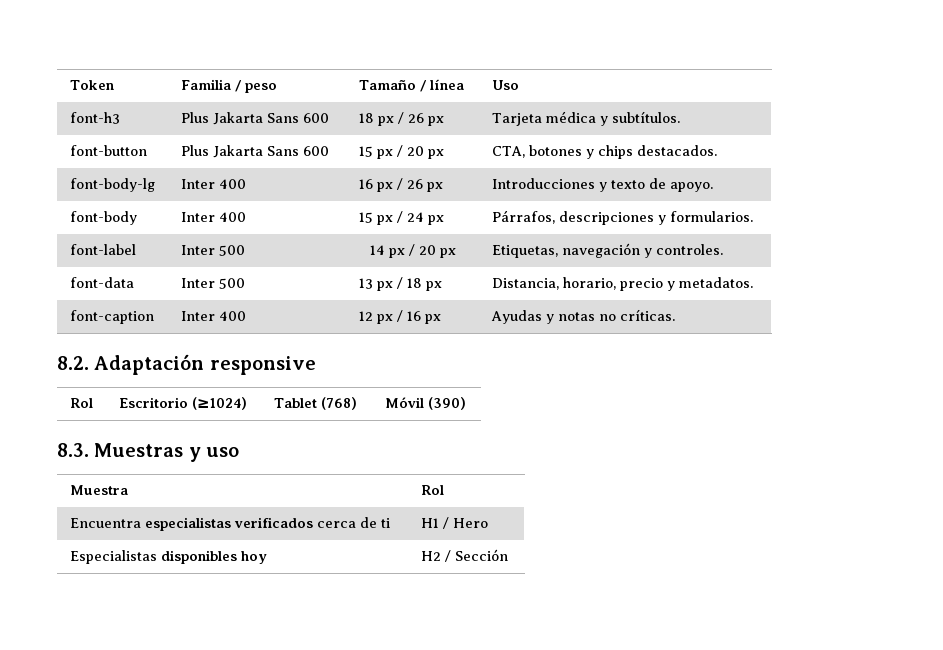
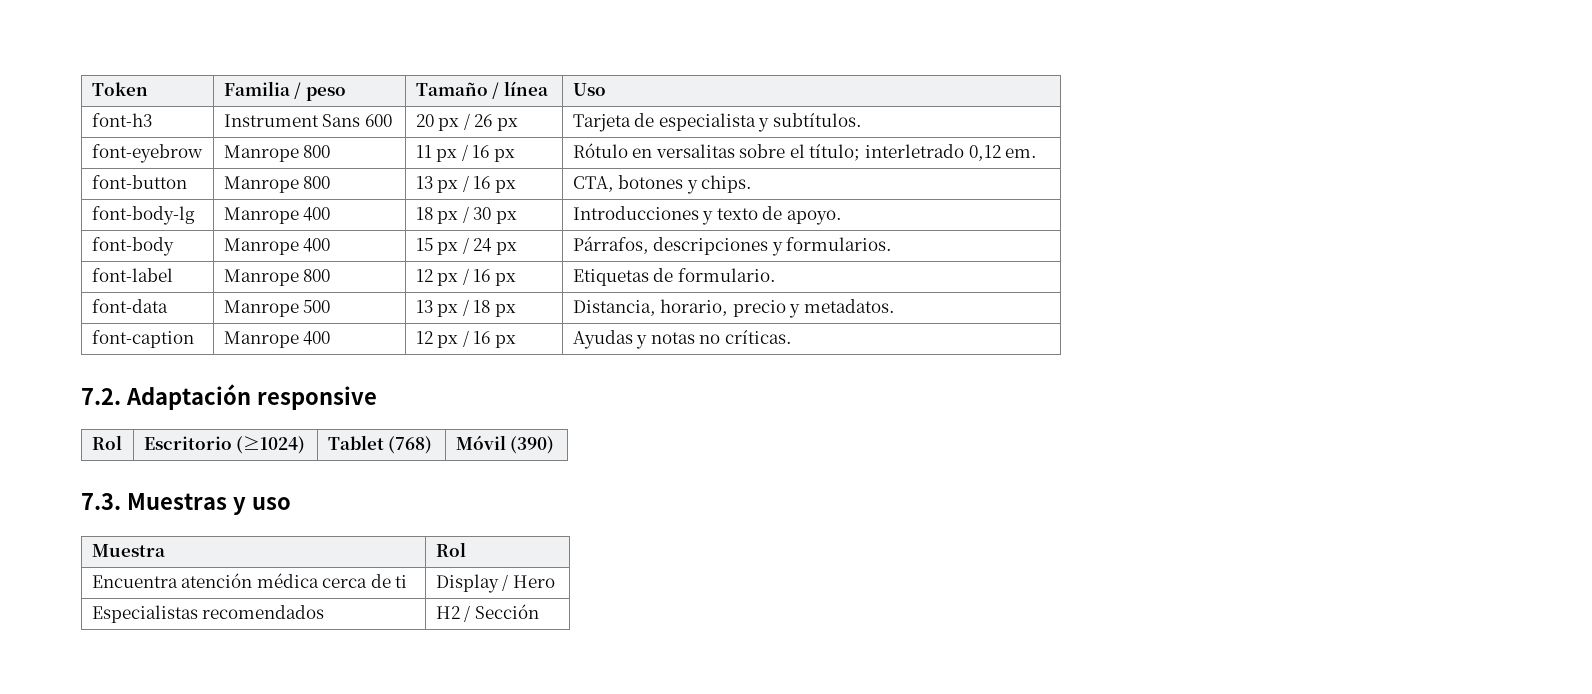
- font-h3 | Plus Jakarta Sans 600 | 18 px / 26 px | Tarjeta médica y subtítulos.
+ font-h3 | Instrument Sans 600 | 20 px / 26 px | Tarjeta de especialista y subtítulos.
- font-button | Plus Jakarta Sans 600 | 15 px / 20 px | CTA, botones y chips destacados.
+ font-eyebrow | Manrope 800 | 11 px / 16 px | Rótulo en versalitas sobre el título; interletrado 0,12 em.
+ font-button | Manrope 800 | 13 px / 16 px | CTA, botones y chips.
- font-body-lg | Inter 400 | 16 px / 26 px | Introducciones y texto de apoyo.
+ font-body-lg | Manrope 400 | 18 px / 30 px | Introducciones y texto de apoyo.
- font-body | Inter 400 | 15 px / 24 px | Párrafos, descripciones y formularios.
+ font-body | Manrope 400 | 15 px / 24 px | Párrafos, descripciones y formularios.
- font-label | Inter 500 | 14 px / 20 px | Etiquetas, navegación y controles.
+ font-label | Manrope 800 | 12 px / 16 px | Etiquetas de formulario.
- font-data | Inter 500 | 13 px / 18 px | Distancia, horario, precio y metadatos.
+ font-data | Manrope 500 | 13 px / 18 px | Distancia, horario, precio y metadatos.
- font-caption | Inter 400 | 12 px / 16 px | Ayudas y notas no críticas.
+ font-caption | Manrope 400 | 12 px / 16 px | Ayudas y notas no críticas.
- 8.2. Adaptación responsive
+ 7.2. Adaptación responsive
- 8.3. Muestras y uso
+ 7.3. Muestras y uso
- Encuentra especialistas verificados cerca de ti | H1 / Hero
+ Encuentra atención médica cerca de ti | Display / Hero
- Especialistas disponibles hoy | H2 / Sección
+ Especialistas recomendados | H2 / Sección

